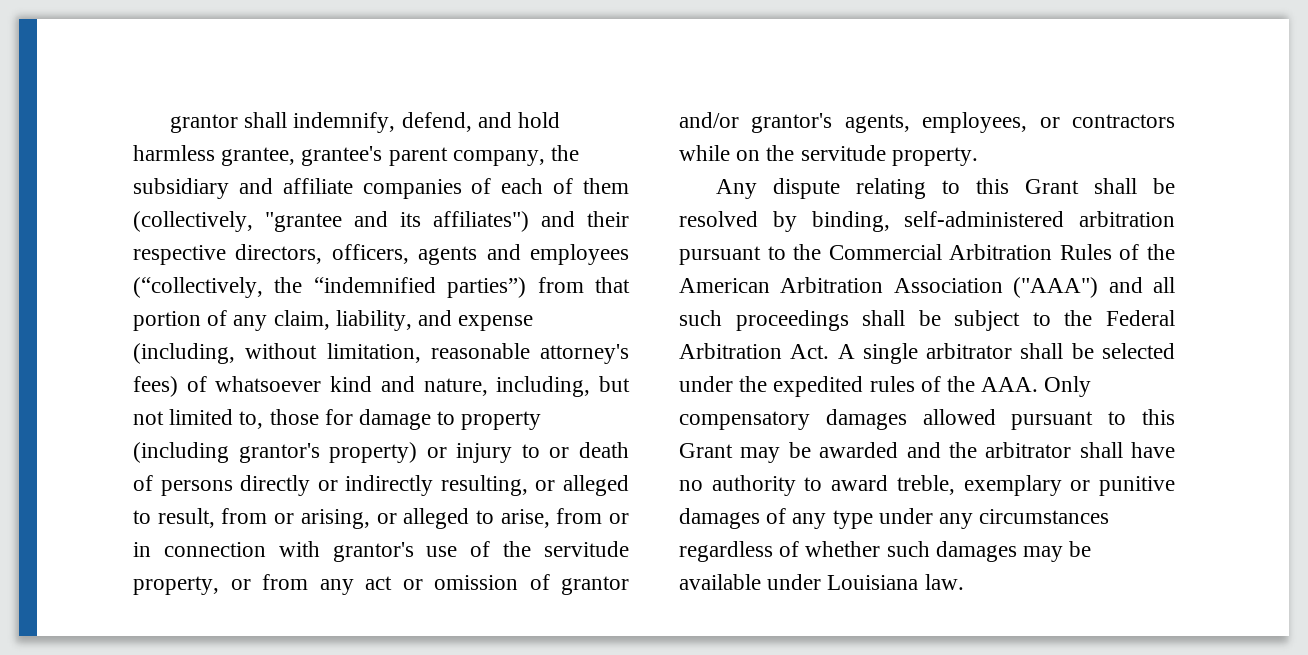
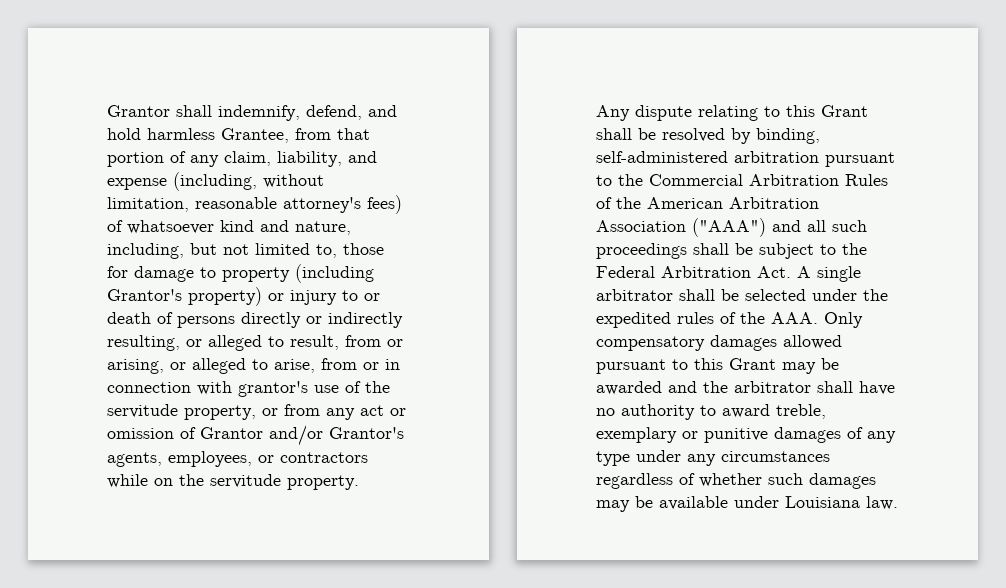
- grantor shall indemnify, defend, and hold harmless grantee, grantee's parent company, the subsidiary and affiliate companies of each of them (collectively, "grantee and its affiliates") and their respective directors, officers, agents and employees (“collectively, the “indemnified parties”) from that portion of any claim, liability, and expense (including, without limitation, reasonable attorney's fees) of whatsoever kind and nature, including, but not limited to, those for damage to property (including grantor's property) or injury to or death of persons directly or indirectly resulting, or alleged to result, from or arising, or alleged to arise, from or in connection with grantor's use of the servitude property, or from any act or omission of grantor and/or grantor's agents, employees, or contractors while on the servitude property.
+ Grantor shall indemnify, defend, and hold harmless Grantee, from that portion of any claim, liability, and expense (including, without limitation, reasonable attorney's fees) of whatsoever kind and nature, including, but not limited to, those for damage to property (including Grantor's property) or injury to or death of persons directly or indirectly resulting, or alleged to result, from or arising, or alleged to arise, from or in connection with grantor's use of the servitude property, or from any act or omission of Grantor and/or Grantor's agents, employees, or contractors while on the servitude property.

